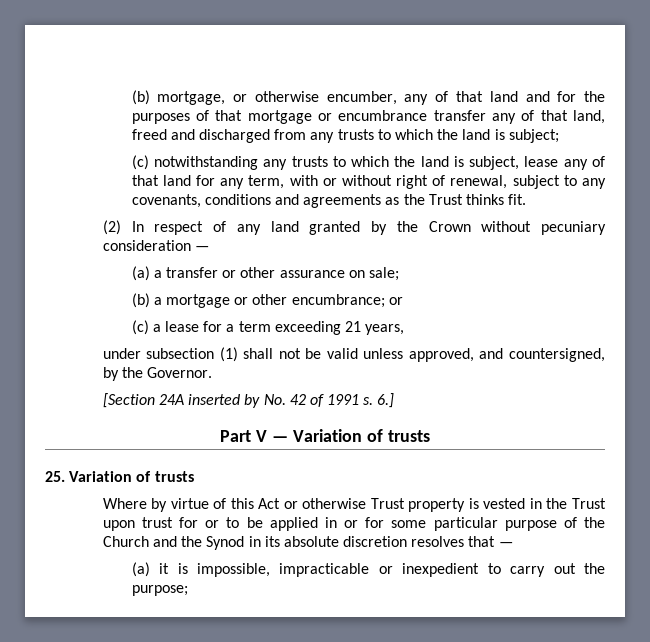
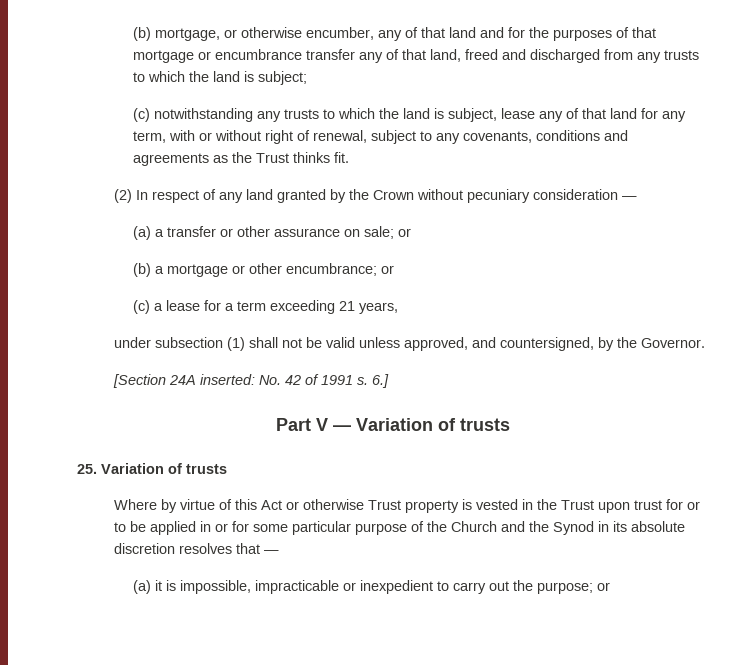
- (a) a transfer or other assurance on sale;
+ (a) a transfer or other assurance on sale; or
- [Section 24A inserted by No. 42 of 1991 s.
+ [Section 24A inserted: No. 42 of 1991 s.
- (a) it is impossible, impracticable or inexpedient to carry out the purpose;
+ (a) it is impossible, impracticable or inexpedient to carry out the purpose; or

